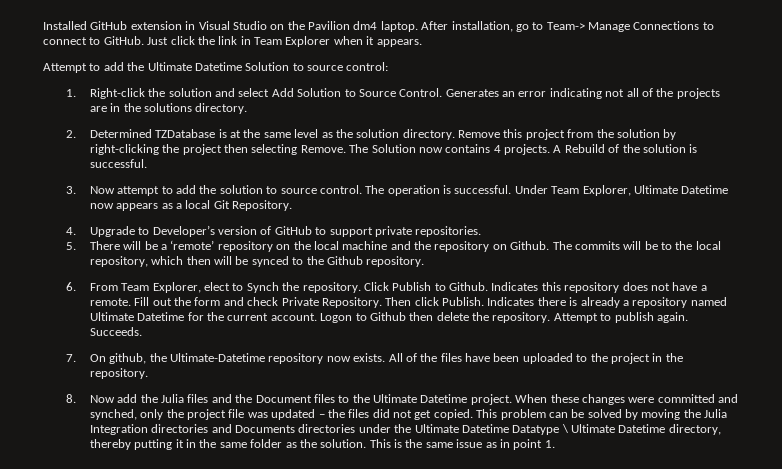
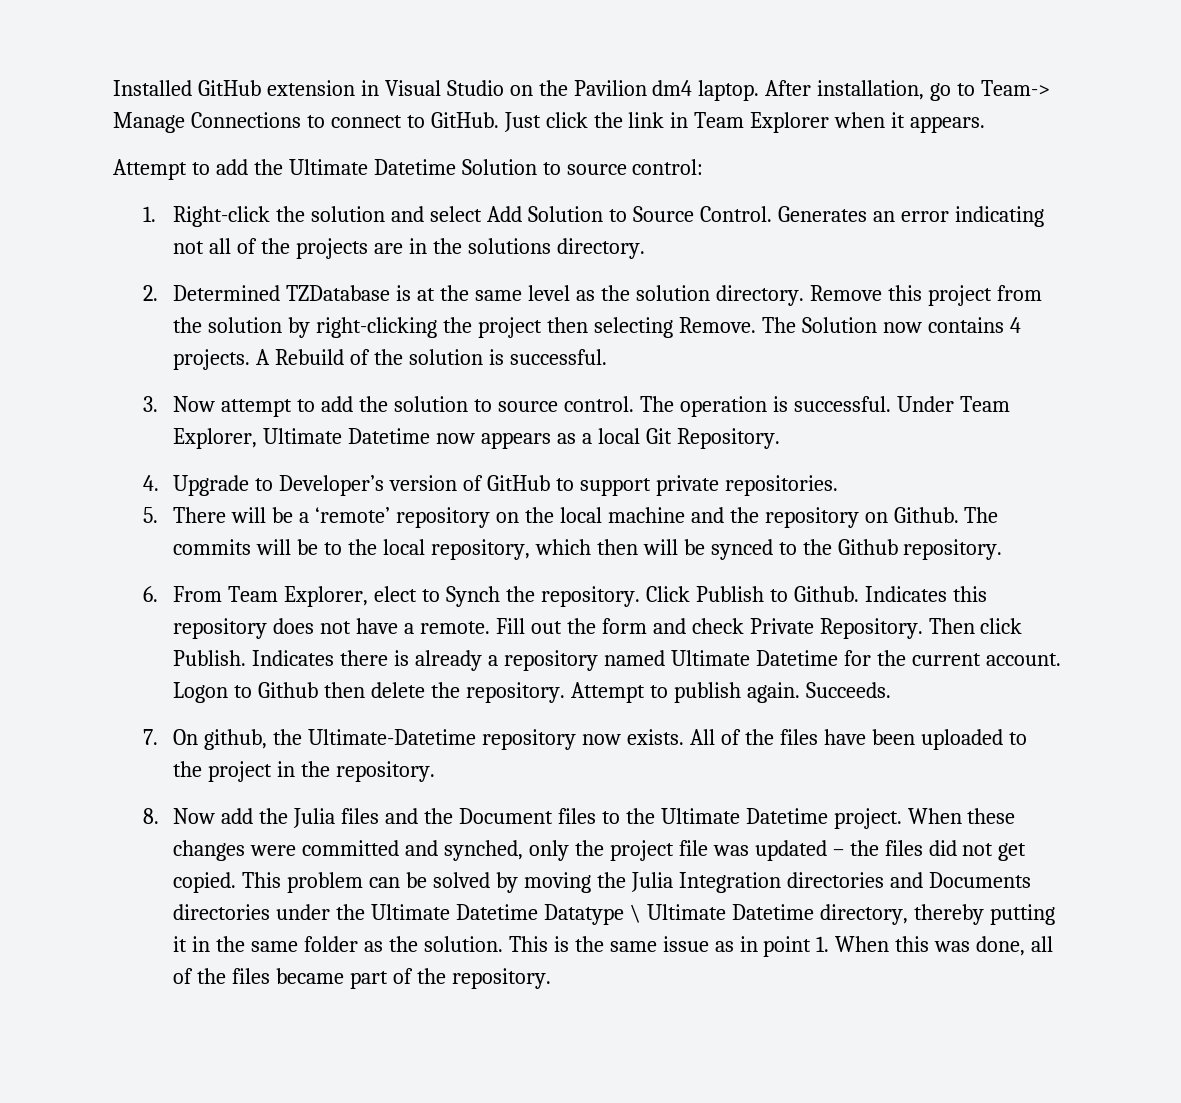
- This is the same issue as in point 1.
+ This is the same issue as in point 1. When this was done, all of the files became part of the repository.

